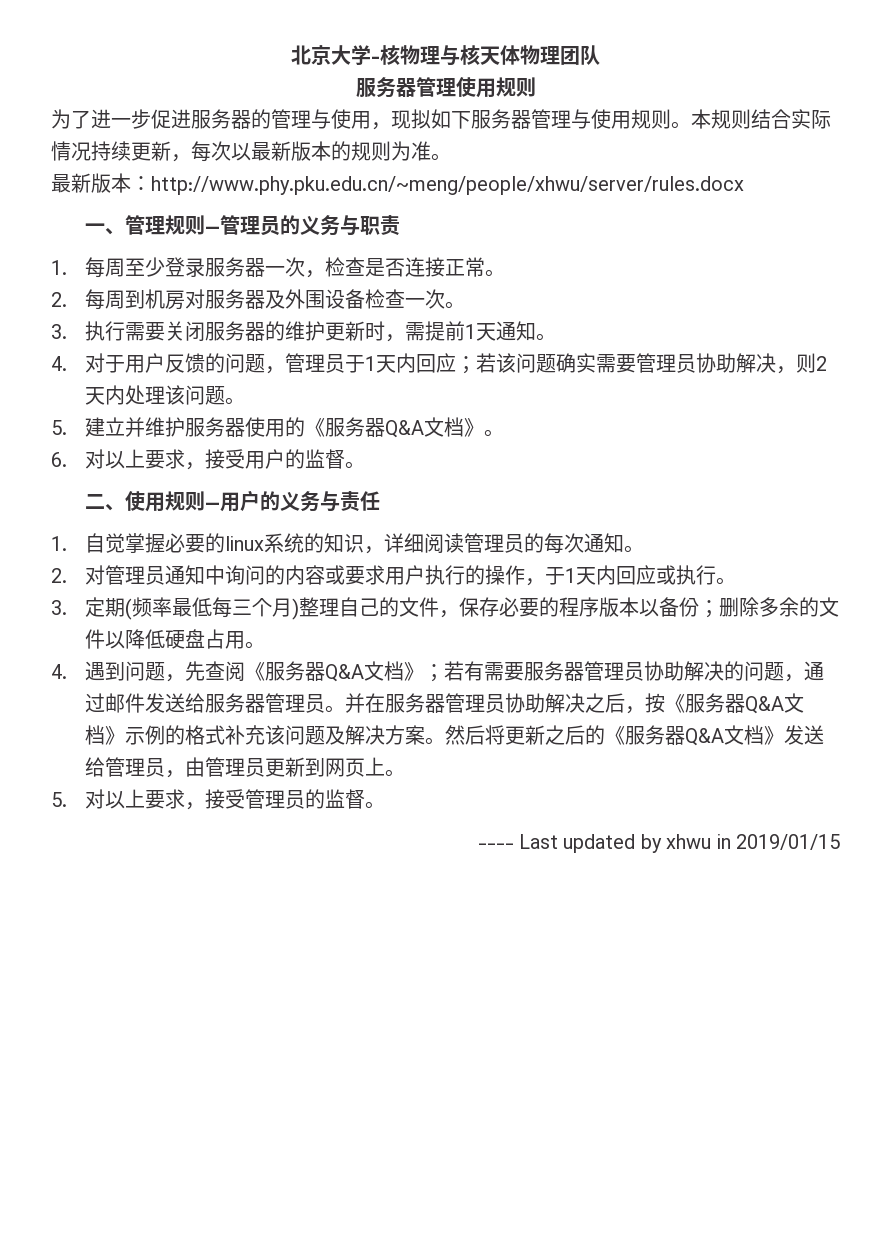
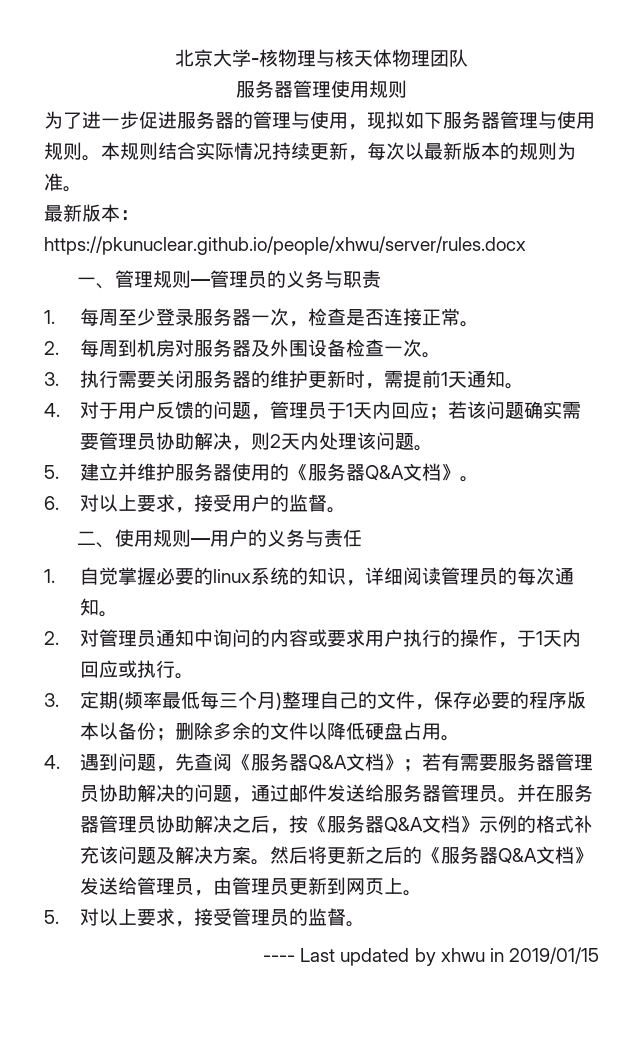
- 最新版本：http://www.phy.pku.edu.cn/~meng/people/xhwu/server/rules.docx
+ 最新版本：https://pkunuclear.github.io/people/xhwu/server/rules.docx

